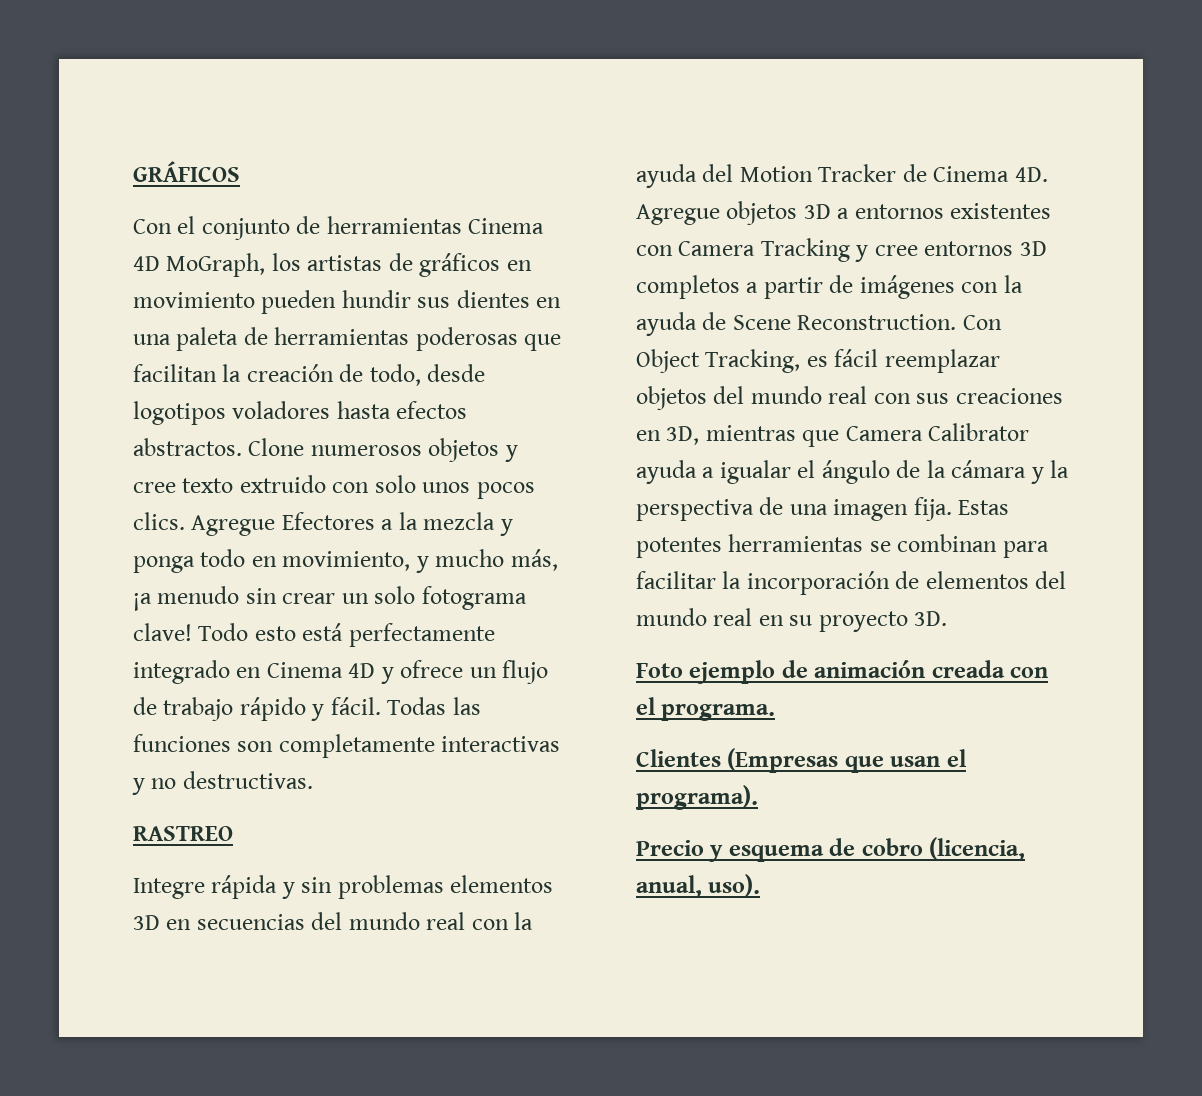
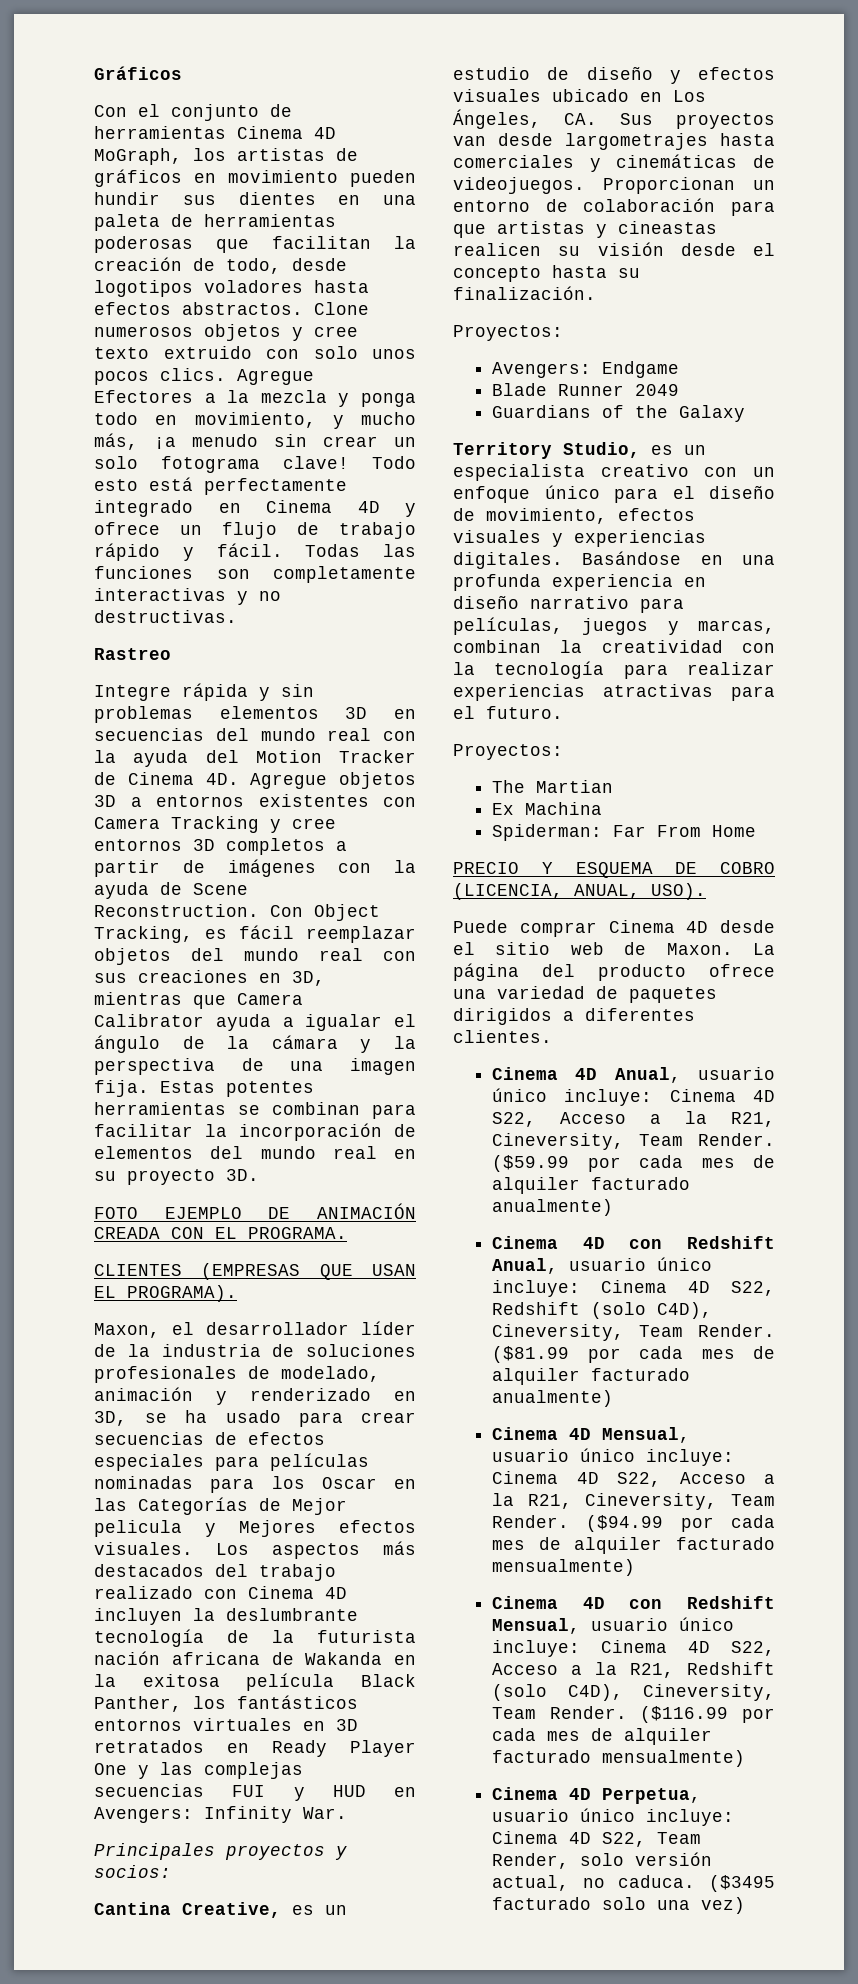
- GRÁFICOS
+ Gráficos
- RASTREO
+ Rastreo
- Foto ejemplo de animación creada con el programa.
- Clientes (Empresas que usan el programa).
- Precio y esquema de cobro (licencia, anual, uso).
+ FOTO EJEMPLO DE ANIMACIÓN CREADA CON EL PROGRAMA.
+ CLIENTES (EMPRESAS QUE USAN EL PROGRAMA).
+ Maxon, el desarrollador líder de la industria de soluciones profesionales de modelado, animación y renderizado en 3D, se ha usado para crear secuencias de efectos especiales para películas nominadas para los Oscar en las Categorías de Mejor pelicula y Mejores efectos visuales. Los aspectos más destacados del trabajo realizado con Cinema 4D incluyen la deslumbrante tecnología de la futurista nación africana de Wakanda en la exitosa película Black Panther, los fantásticos entornos virtuales en 3D retratados en Ready Player One y las complejas secuencias FUI y HUD en Avengers: Infinity War.
+ Principales proyectos y socios:
+ Cantina Creative, es un estudio de diseño y efectos visuales ubicado en Los Ángeles, CA. Sus proyectos van desde largometrajes hasta comerciales y cinemáticas de videojuegos. Proporcionan un entorno de colaboración para que artistas y cineastas realicen su visión desde el concepto hasta su finalización.
+ Proyectos:
+ Avengers: Endgame
+ Blade Runner 2049
+ Guardians of the Galaxy
+ Territory Studio, es un especialista creativo con un enfoque único para el diseño de movimiento, efectos visuales y experiencias digitales. Basándose en una profunda experiencia en diseño narrativo para películas, juegos y marcas, combinan la creatividad con la tecnología para realizar experiencias atractivas para el futuro.
+ Proyectos:
+ The Martian
+ Ex Machina
+ Spiderman: Far From Home
+ PRECIO Y ESQUEMA DE COBRO (LICENCIA, ANUAL, USO).
+ Puede comprar Cinema 4D desde el sitio web de Maxon. La página del producto ofrece una variedad de paquetes dirigidos a diferentes clientes.
+ Cinema 4D Anual, usuario único incluye: Cinema 4D S22, Acceso a la R21, Cineversity, Team Render. ($59.99 por cada mes de alquiler facturado anualmente)
+ Cinema 4D con Redshift Anual, usuario único incluye: Cinema 4D S22, Redshift (solo C4D), Cineversity, Team Render. ($81.99 por cada mes de alquiler facturado anualmente)
+ Cinema 4D Mensual, usuario único incluye: Cinema 4D S22, Acceso a la R21, Cineversity, Team Render. ($94.99 por cada mes de alquiler facturado mensualmente)
+ Cinema 4D con Redshift Mensual, usuario único incluye: Cinema 4D S22, Acceso a la R21, Redshift (solo C4D), Cineversity, Team Render. ($116.99 por cada mes de alquiler facturado mensualmente)
+ Cinema 4D Perpetua, usuario único incluye: Cinema 4D S22, Team Render, solo versión actual, no caduca. ($3495 facturado solo una vez)

